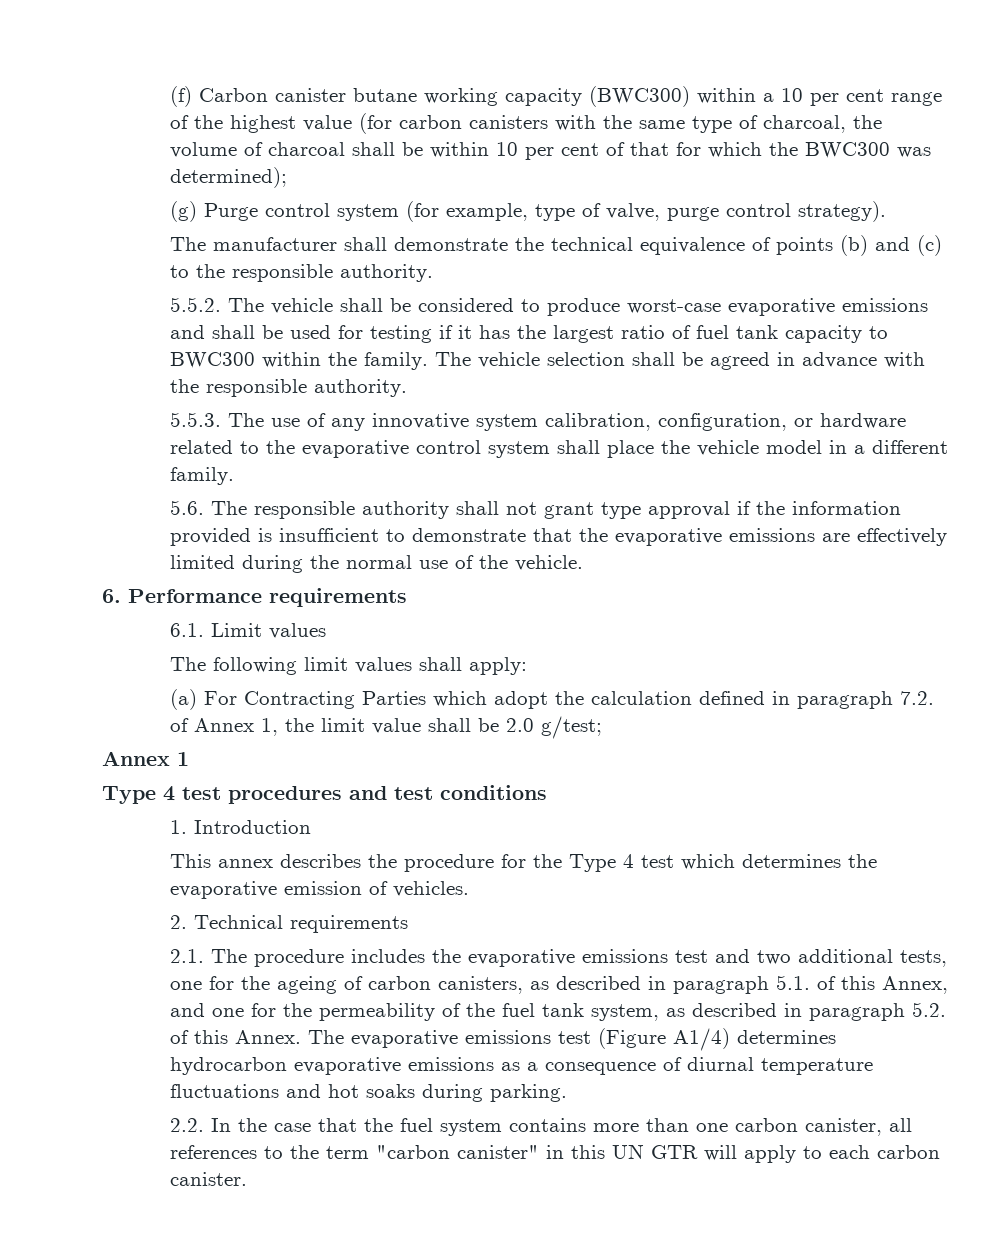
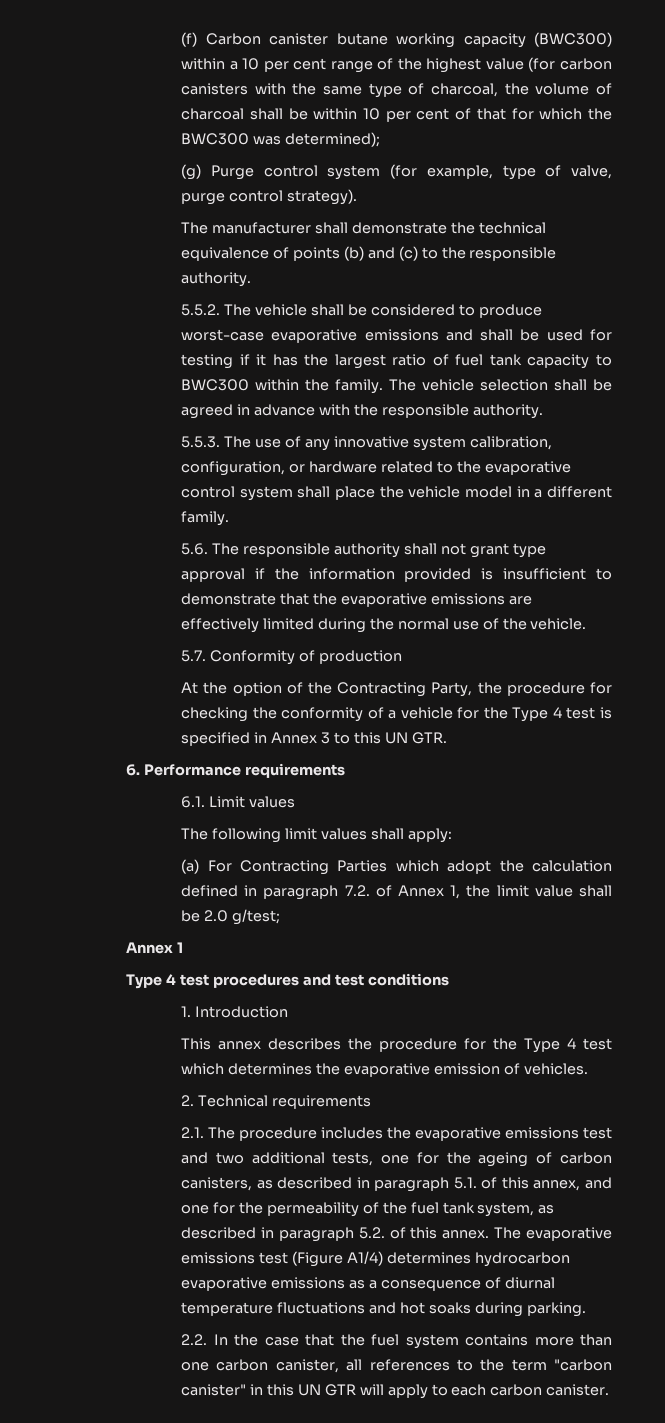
+ 5.7. Conformity of production
+ At the option of the Contracting Party, the procedure for checking the conformity of a vehicle for the Type 4 test is specified in Annex 3 to this UN GTR.
- 2.1. The procedure includes the evaporative emissions test and two additional tests, one for the ageing of carbon canisters, as described in paragraph 5.1. of this Annex, and one for the permeability of the fuel tank system, as described in paragraph 5.2. of this Annex.
+ 2.1. The procedure includes the evaporative emissions test and two additional tests, one for the ageing of carbon canisters, as described in paragraph 5.1. of this annex, and one for the permeability of the fuel tank system, as described in paragraph 5.2. of this annex.

